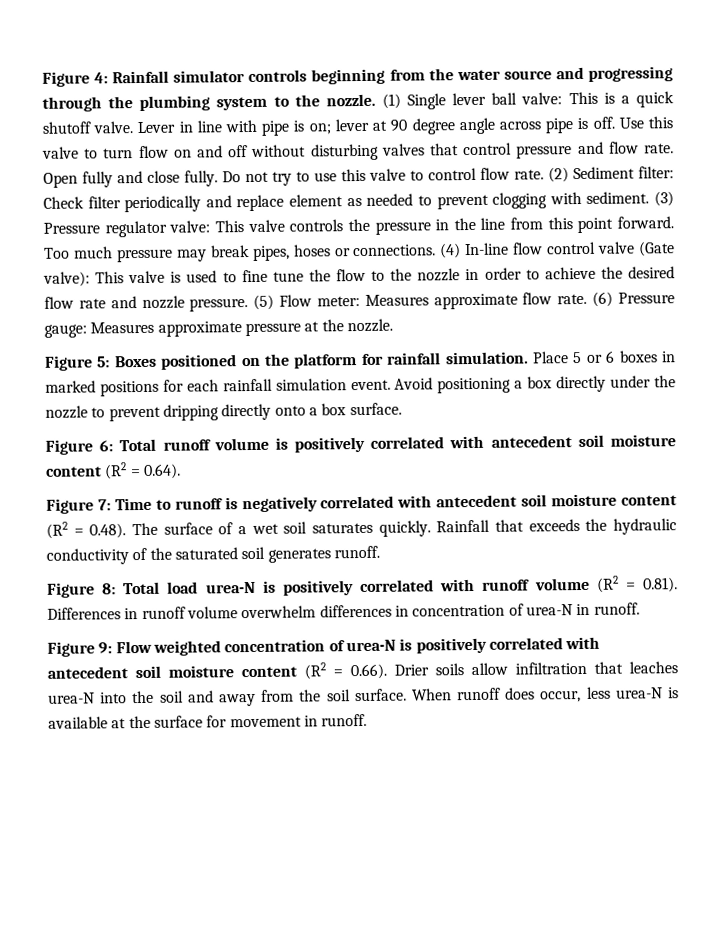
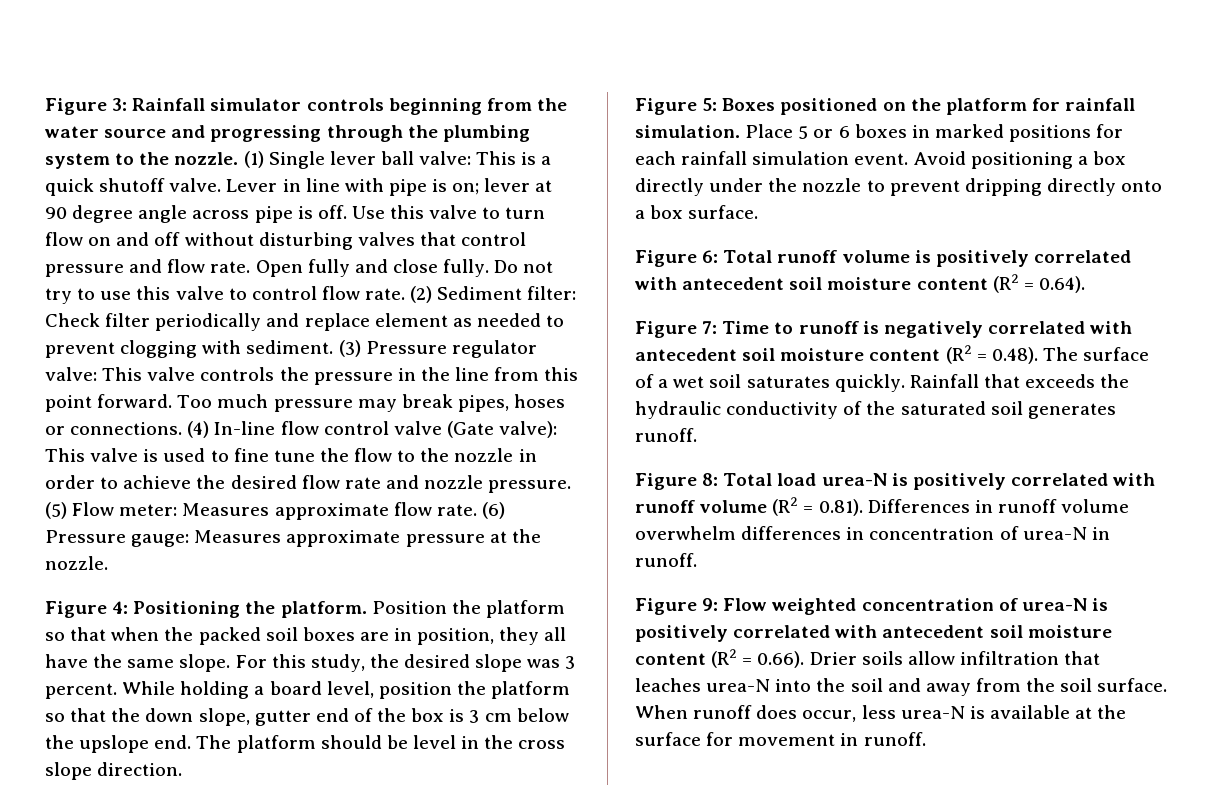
- Figure 4: Rainfall simulator controls beginning from the water source and progressing through the plumbing system to the nozzle.
+ Figure 3: Rainfall simulator controls beginning from the water source and progressing through the plumbing system to the nozzle.
+ Figure 4: Positioning the platform. Position the platform so that when the packed soil boxes are in position, they all have the same slope. For this study, the desired slope was 3 percent. While holding a board level, position the platform so that the down slope, gutter end of the box is 3 cm below the upslope end. The platform should be level in the cross slope direction.

